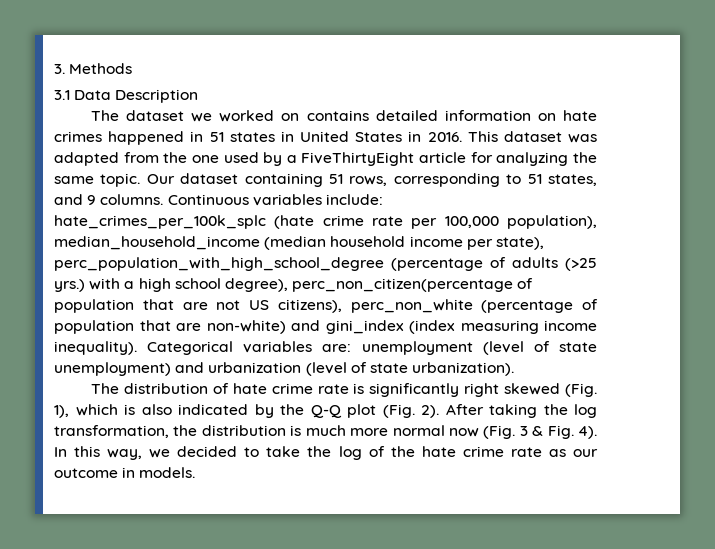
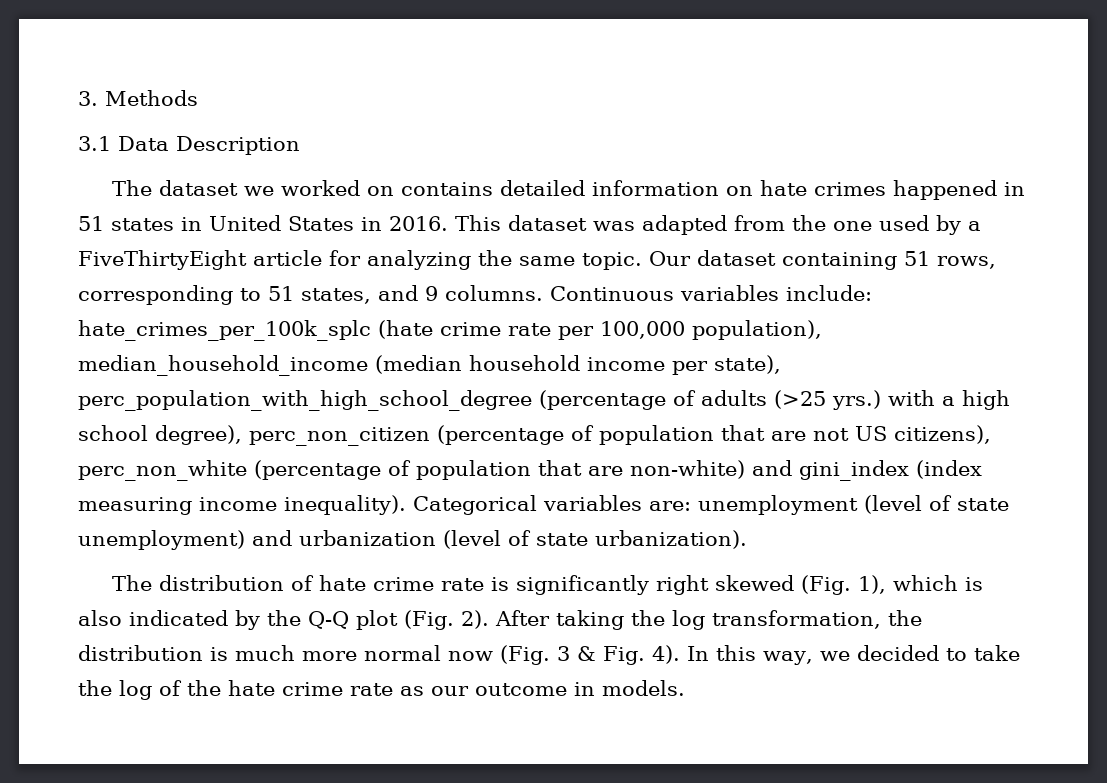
- Continuous variables include: hate_crimes_per_100k_splc (hate crime rate per 100,000 population), median_household_income (median household income per state), perc_population_with_high_school_degree (percentage of adults (>25 yrs.) with a high school degree), perc_non_citizen(percentage of population that are not US citizens), perc_non_white (percentage of population that are non-white) and gini_index (index measuring income inequality).
+ Continuous variables include: hate_crimes_per_100k_splc (hate crime rate per 100,000 population), median_household_income (median household income per state), perc_population_with_high_school_degree (percentage of adults (>25 yrs.) with a high school degree), perc_non_citizen (percentage of population that are not US citizens), perc_non_white (percentage of population that are non-white) and gini_index (index measuring income inequality).

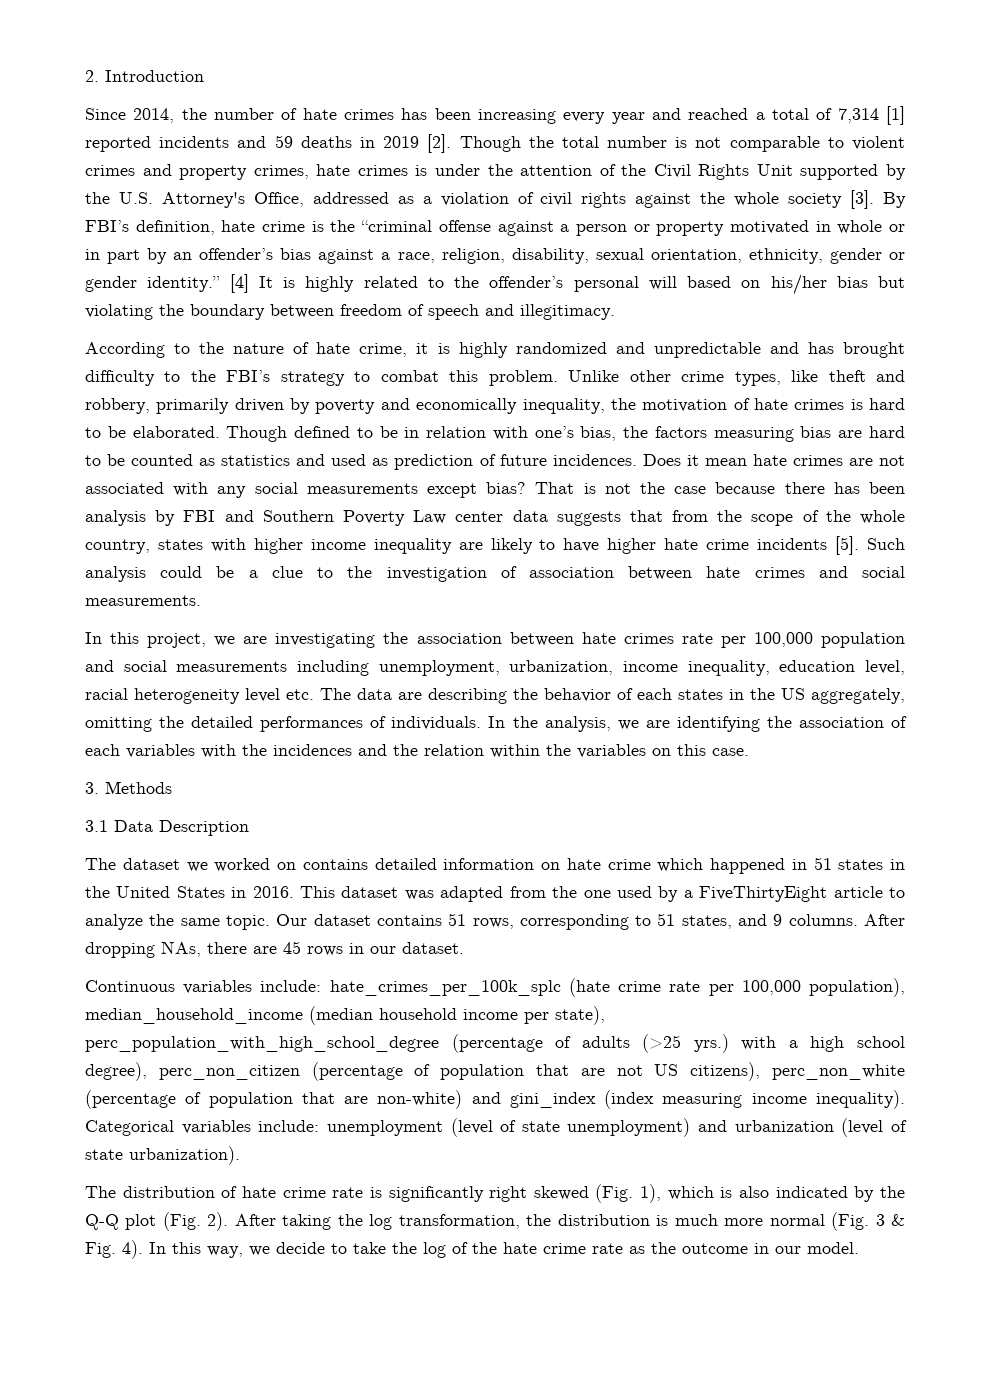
+ 2. Introduction
+ Since 2014, the number of hate crimes has been increasing every year and reached a total of 7,314 [1] reported incidents and 59 deaths in 2019 [2]. Though the total number is not comparable to violent crimes and property crimes, hate crimes is under the attention of the Civil Rights Unit supported by the U.S. Attorney's Office, addressed as a violation of civil rights against the whole society [3]. By FBI’s definition, hate crime is the “criminal offense against a person or property motivated in whole or in part by an offender’s bias against a race, religion, disability, sexual orientation, ethnicity, gender or gender identity.” [4] It is highly related to the offender’s personal will based on his/her bias but violating the boundary between freedom of speech and illegitimacy.
+ According to the nature of hate crime, it is highly randomized and unpredictable and has brought difficulty to the FBI’s strategy to combat this problem. Unlike other crime types, like theft and robbery, primarily driven by poverty and economically inequality, the motivation of hate crimes is hard to be elaborated. Though defined to be in relation with one’s bias, the factors measuring bias are hard to be counted as statistics and used as prediction of future incidences. Does it mean hate crimes are not associated with any social measurements except bias? That is not the case because there has been analysis by FBI and Southern Poverty Law center data suggests that from the scope of the whole country, states with higher income inequality are likely to have higher hate crime incidents [5]. Such analysis could be a clue to the investigation of association between hate crimes and social measurements.
+ In this project, we are investigating the association between hate crimes rate per 100,000 population and social measurements including unemployment, urbanization, income inequality, education level, racial heterogeneity level etc. The data are describing the behavior of each states in the US aggregately, omitting the detailed performances of individuals. In the analysis, we are identifying the association of each variables with the incidences and the relation within the variables on this case.
- The dataset we worked on contains detailed information on hate crimes happened in 51 states in United States in 2016.
+ The dataset we worked on contains detailed information on hate crime which happened in 51 states in the United States in 2016.
- This dataset was adapted from the one used by a FiveThirtyEight article for analyzing the same topic.
+ This dataset was adapted from the one used by a FiveThirtyEight article to analyze the same topic.
- Our dataset containing 51 rows, corresponding to 51 states, and 9 columns. Continuous variables include: hate_crimes_per_100k_splc (hate crime rate per 100,000 population), median_household_income (median household income per state), perc_population_with_high_school_degree (percentage of adults (>25 yrs.) with a high school degree), perc_non_citizen (percentage of population that are not US citizens), perc_non_white (percentage of population that are non-white) and gini_index (index measuring income inequality).
+ Our dataset contains 51 rows, corresponding to 51 states, and 9 columns. After dropping NAs, there are 45 rows in our dataset.
+ Continuous variables include: hate_crimes_per_100k_splc (hate crime rate per 100,000 population), median_household_income (median household income per state), perc_population_with_high_school_degree (percentage of adults (>25 yrs.) with a high school degree), perc_non_citizen (percentage of population that are not US citizens), perc_non_white (percentage of population that are non-white) and gini_index (index measuring income inequality).
- Categorical variables are: unemployment (level of state unemployment) and urbanization (level of state urbanization).
+ Categorical variables include: unemployment (level of state unemployment) and urbanization (level of state urbanization).
- After taking the log transformation, the distribution is much more normal now (Fig. 3 & Fig. 4).
+ After taking the log transformation, the distribution is much more normal (Fig. 3 & Fig. 4).
- In this way, we decided to take the log of the hate crime rate as our outcome in models.
+ In this way, we decide to take the log of the hate crime rate as the outcome in our model.

